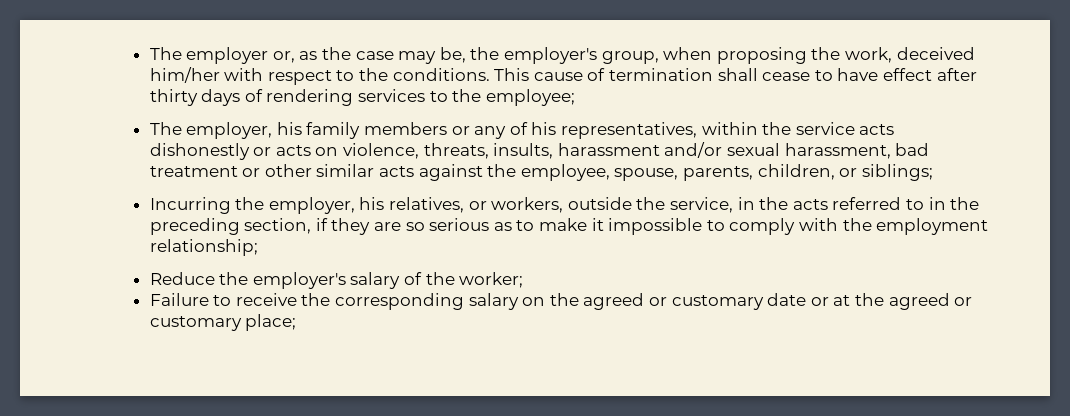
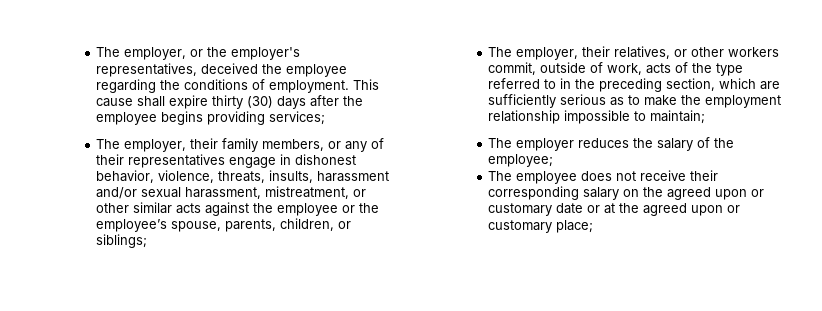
- The employer or, as the case may be, the employer's group, when proposing the work, deceived him/her with respect to the conditions. This cause of termination shall cease to have effect after thirty days of rendering services to the employee;
- The employer, his family members or any of his representatives, within the service acts dishonestly or acts on violence, threats, insults, harassment and/or sexual harassment, bad treatment or other similar acts against the employee, spouse, parents, children, or siblings;
+ The employer, or the employer's representatives, deceived the employee regarding the conditions of employment. This cause shall expire thirty (30) days after the employee begins providing services;
+ The employer, their family members, or any of their representatives engage in dishonest behavior, violence, threats, insults, harassment and/or sexual harassment, mistreatment, or other similar acts against the employee or the employee’s spouse, parents, children, or siblings;
- Incurring the employer, his relatives, or workers, outside the service, in the acts referred to in the preceding section, if they are so serious as to make it impossible to comply with the employment relationship;
- Reduce the employer's salary of the worker;
- Failure to receive the corresponding salary on the agreed or customary date or at the agreed or customary place;
+ The employer, their relatives, or other workers commit, outside of work, acts of the type referred to in the preceding section, which are sufficiently serious as to make the employment relationship impossible to maintain;
+ The employer reduces the salary of the employee;
+ The employee does not receive their corresponding salary on the agreed upon or customary date or at the agreed upon or customary place;

